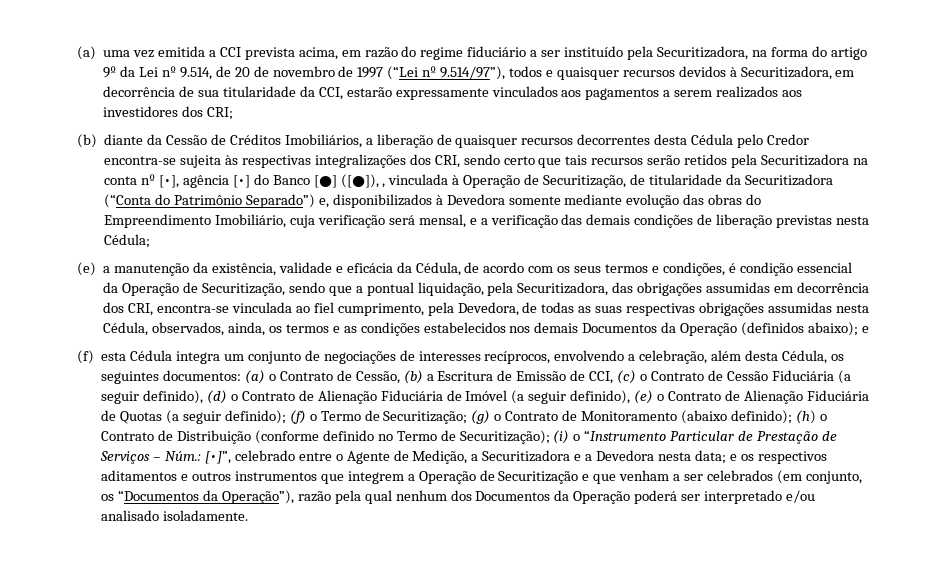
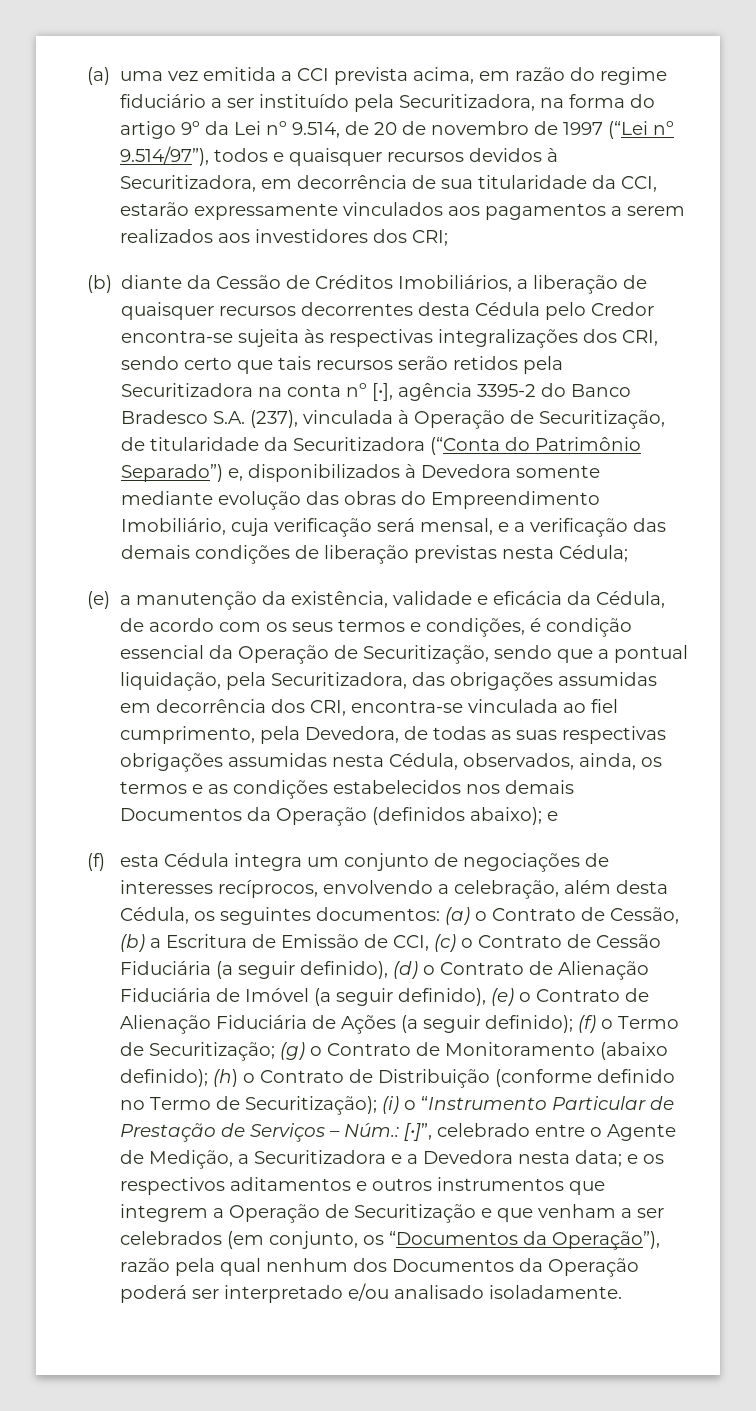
- (b) diante da Cessão de Créditos Imobiliários, a liberação de quaisquer recursos decorrentes desta Cédula pelo Credor encontra-se sujeita às respectivas integralizações dos CRI, sendo certo que tais recursos serão retidos pela Securitizadora na conta nº [•], agência [•] do Banco [●] ([●]), , vinculada à Operação de Securitização, de titularidade da Securitizadora (“Conta do Patrimônio Separado”) e, disponibilizados à Devedora somente mediante evolução das obras do Empreendimento Imobiliário, cuja verificação será mensal, e a verificação das demais condições de liberação previstas nesta Cédula;
+ (b) diante da Cessão de Créditos Imobiliários, a liberação de quaisquer recursos decorrentes desta Cédula pelo Credor encontra-se sujeita às respectivas integralizações dos CRI, sendo certo que tais recursos serão retidos pela Securitizadora na conta nº [•], agência 3395-2 do Banco Bradesco S.A. (237), vinculada à Operação de Securitização, de titularidade da Securitizadora (“Conta do Patrimônio Separado”) e, disponibilizados à Devedora somente mediante evolução das obras do Empreendimento Imobiliário, cuja verificação será mensal, e a verificação das demais condições de liberação previstas nesta Cédula;
- (a) o Contrato de Cessão, (b) a Escritura de Emissão de CCI, (c) o Contrato de Cessão Fiduciária (a seguir definido), (d) o Contrato de Alienação Fiduciária de Imóvel (a seguir definido), (e) o Contrato de Alienação Fiduciária de Quotas (a seguir definido);
+ (a) o Contrato de Cessão, (b) a Escritura de Emissão de CCI, (c) o Contrato de Cessão Fiduciária (a seguir definido), (d) o Contrato de Alienação Fiduciária de Imóvel (a seguir definido), (e) o Contrato de Alienação Fiduciária de Ações (a seguir definido);

